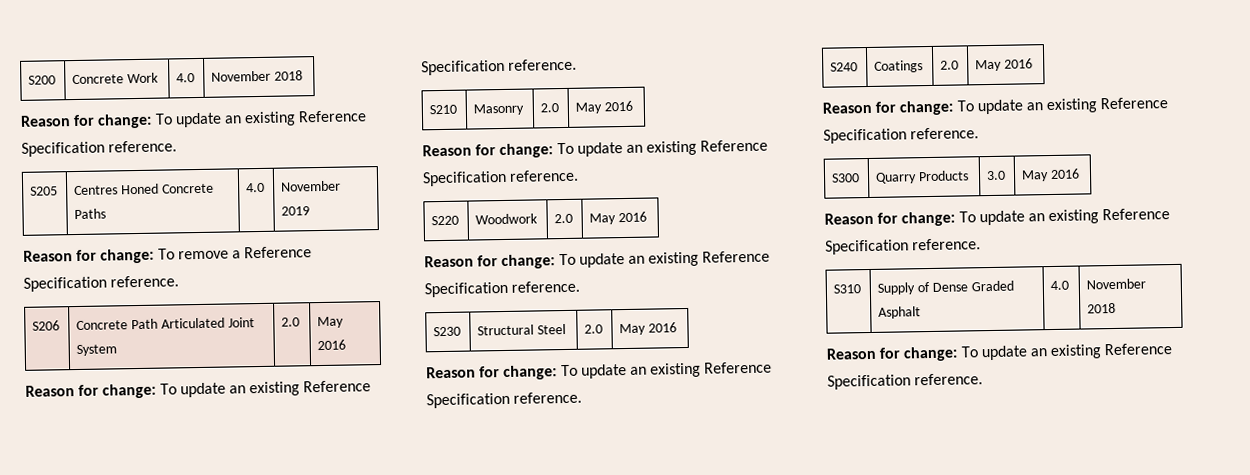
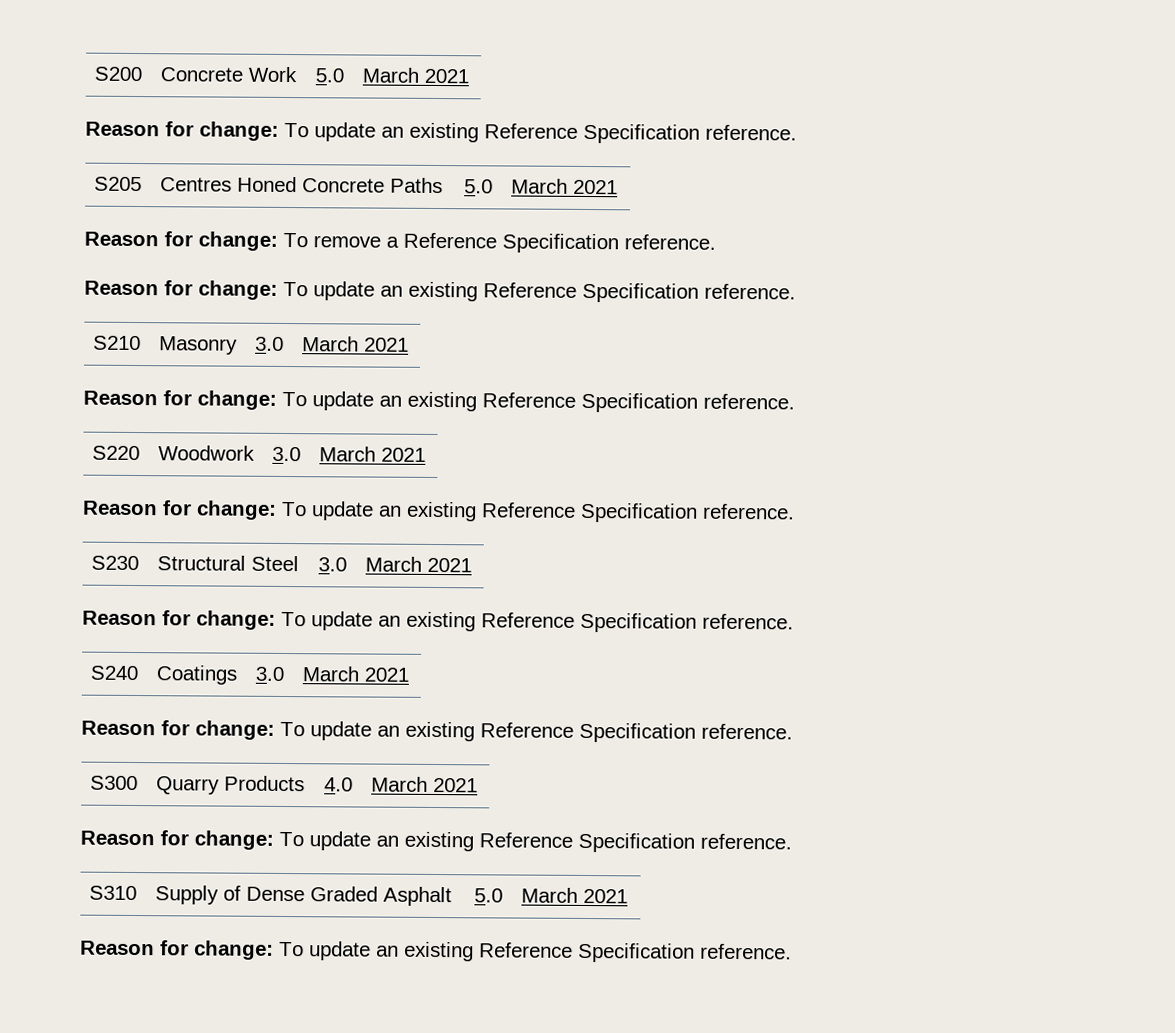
- S200 | Concrete Work | 4.0 | November 2018
+ S200 | Concrete Work | 5.0 | March 2021
- S205 | Centres Honed Concrete Paths | 4.0 | November 2019
+ S205 | Centres Honed Concrete Paths | 5.0 | March 2021
- S206 | Concrete Path Articulated Joint System | 2.0 | May 2016
- S210 | Masonry | 2.0 | May 2016
+ S210 | Masonry | 3.0 | March 2021
- S220 | Woodwork | 2.0 | May 2016
+ S220 | Woodwork | 3.0 | March 2021
- S230 | Structural Steel | 2.0 | May 2016
+ S230 | Structural Steel | 3.0 | March 2021
- S240 | Coatings | 2.0 | May 2016
+ S240 | Coatings | 3.0 | March 2021
- S300 | Quarry Products | 3.0 | May 2016
+ S300 | Quarry Products | 4.0 | March 2021
- S310 | Supply of Dense Graded Asphalt | 4.0 | November 2018
+ S310 | Supply of Dense Graded Asphalt | 5.0 | March 2021

